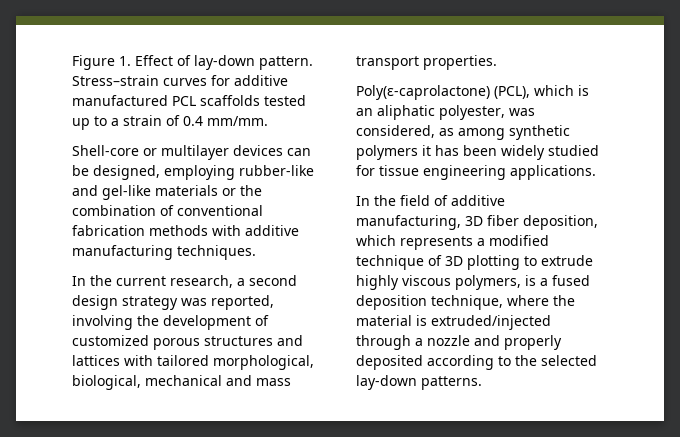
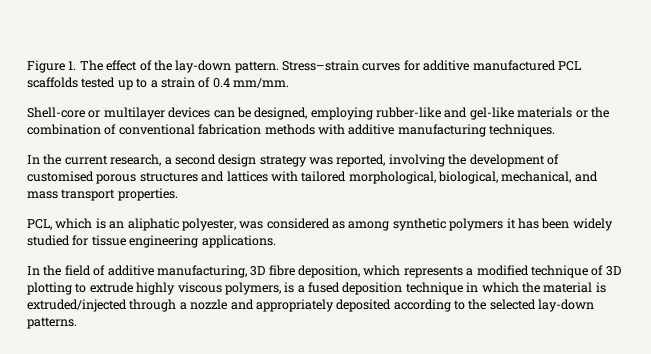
- Figure 1. Effect of lay-down pattern.
+ Figure 1. The effect of the lay-down pattern.
- In the current research, a second design strategy was reported, involving the development of customized porous structures and lattices with tailored morphological, biological, mechanical and mass transport properties.
+ In the current research, a second design strategy was reported, involving the development of customised porous structures and lattices with tailored morphological, biological, mechanical, and mass transport properties.
- Poly(ε-caprolactone) (PCL), which is an aliphatic polyester, was considered, as among synthetic polymers it has been widely studied for tissue engineering applications.
+ PCL, which is an aliphatic polyester, was considered as among synthetic polymers it has been widely studied for tissue engineering applications.
- In the field of additive manufacturing, 3D fiber deposition, which represents a modified technique of 3D plotting to extrude highly viscous polymers, is a fused deposition technique, where the material is extruded/injected through a nozzle and properly deposited according to the selected lay-down patterns.
+ In the field of additive manufacturing, 3D fibre deposition, which represents a modified technique of 3D plotting to extrude highly viscous polymers, is a fused deposition technique in which the material is extruded/injected through a nozzle and appropriately deposited according to the selected lay-down patterns.

